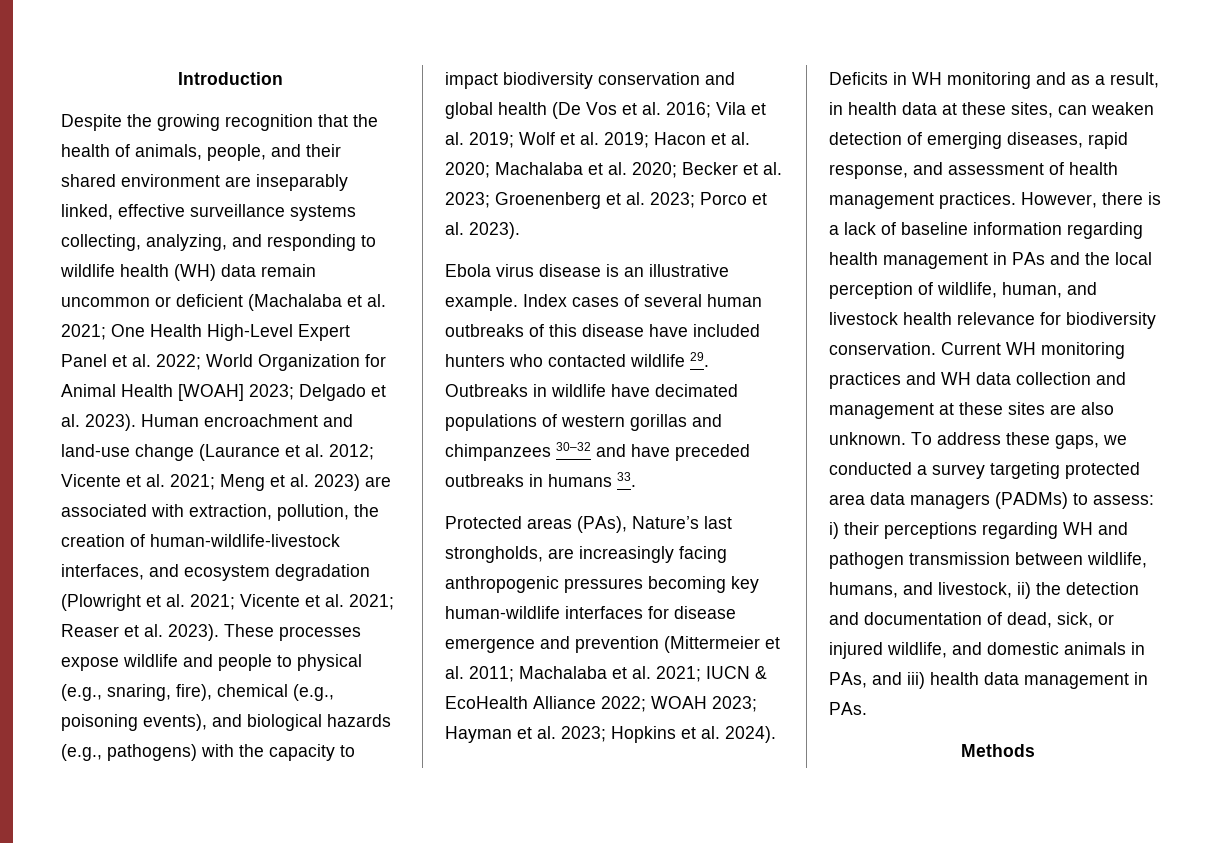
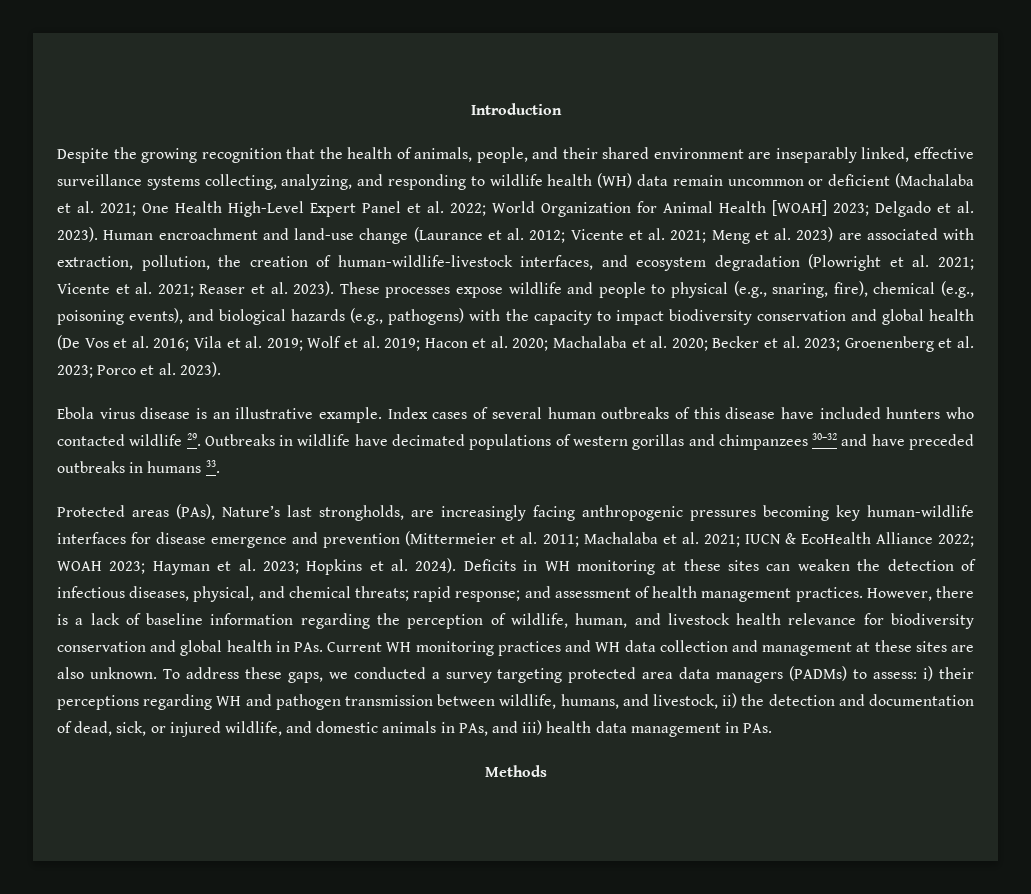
- Deficits in WH monitoring and as a result, in health data at these sites, can weaken detection of emerging diseases, rapid response, and assessment of health management practices.
+ Deficits in WH monitoring at these sites can weaken the detection of infectious diseases, physical, and chemical threats; rapid response; and assessment of health management practices.
- However, there is a lack of baseline information regarding health management in PAs and the local perception of wildlife, human, and livestock health relevance for biodiversity conservation. Current WH monitoring practices and WH data collection and management at these sites are also unknown.
+ However, there is a lack of baseline information regarding the perception of wildlife, human, and livestock health relevance for biodiversity conservation and global health in PAs. Current WH monitoring practices and WH data collection and management at these sites are also unknown.

